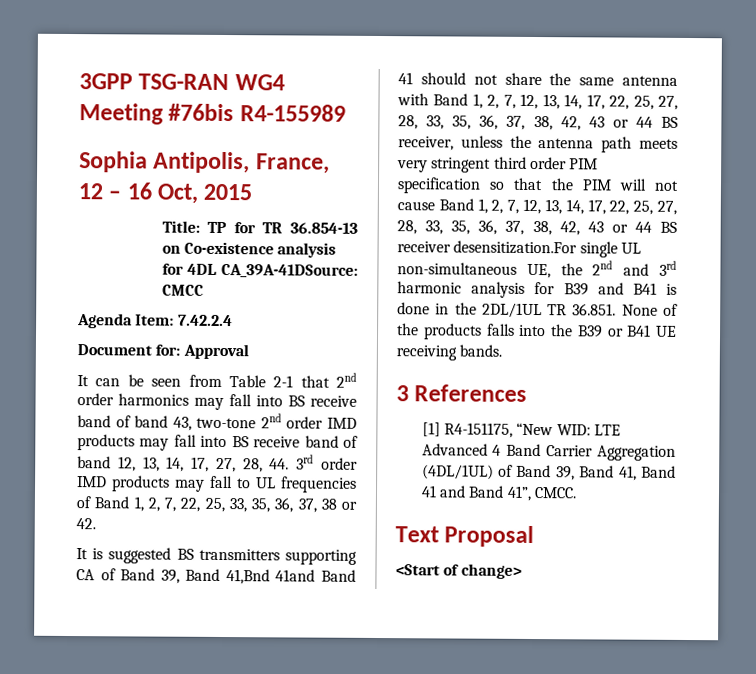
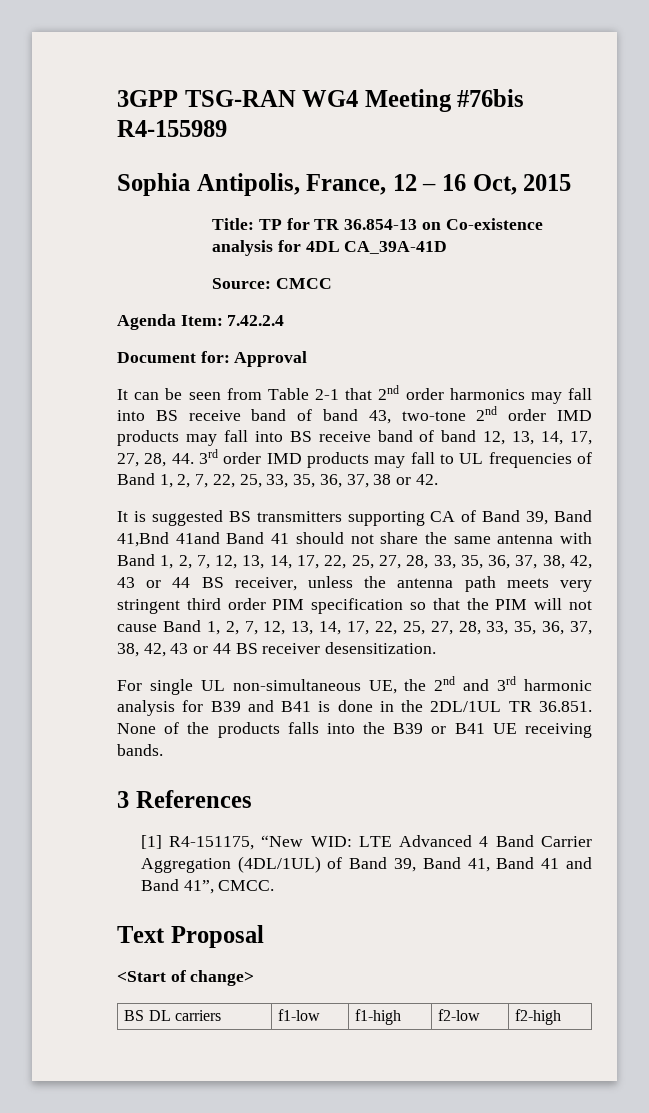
- Title: TP for TR 36.854-13 on Co-existence analysis for 4DL CA_39A-41DSource: CMCC
+ Title: TP for TR 36.854-13 on Co-existence analysis for 4DL CA_39A-41D
+ Source: CMCC
- It is suggested BS transmitters supporting CA of Band 39, Band 41,Bnd 41and Band 41 should not share the same antenna with Band 1, 2, 7, 12, 13, 14, 17, 22, 25, 27, 28, 33, 35, 36, 37, 38, 42, 43 or 44 BS receiver, unless the antenna path meets very stringent third order PIM specification so that the PIM will not cause Band 1, 2, 7, 12, 13, 14, 17, 22, 25, 27, 28, 33, 35, 36, 37, 38, 42, 43 or 44 BS receiver desensitization.For single UL non-simultaneous UE, the 2nd and 3rd harmonic analysis for B39 and B41 is done in the 2DL/1UL TR 36.851. None of the products falls into the B39 or B41 UE receiving bands.
+ It is suggested BS transmitters supporting CA of Band 39, Band 41,Bnd 41and Band 41 should not share the same antenna with Band 1, 2, 7, 12, 13, 14, 17, 22, 25, 27, 28, 33, 35, 36, 37, 38, 42, 43 or 44 BS receiver, unless the antenna path meets very stringent third order PIM specification so that the PIM will not cause Band 1, 2, 7, 12, 13, 14, 17, 22, 25, 27, 28, 33, 35, 36, 37, 38, 42, 43 or 44 BS receiver desensitization.
+ For single UL non-simultaneous UE, the 2nd and 3rd harmonic analysis for B39 and B41 is done in the 2DL/1UL TR 36.851. None of the products falls into the B39 or B41 UE receiving bands.
+ BS DL carriers | f1-low | f1-high | f2-low | f2-high

